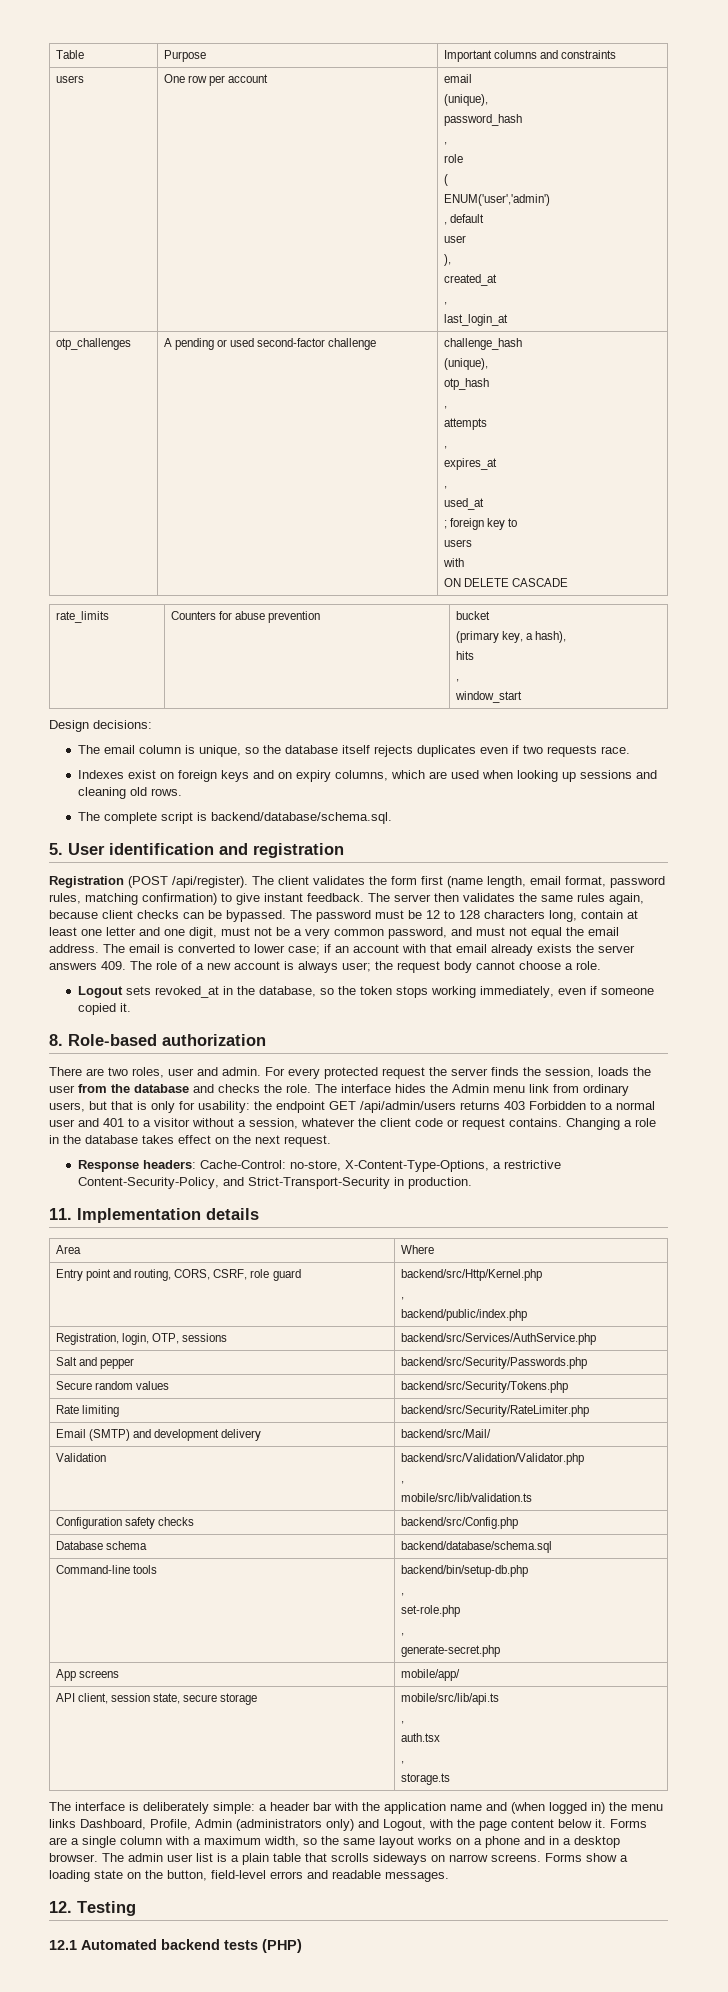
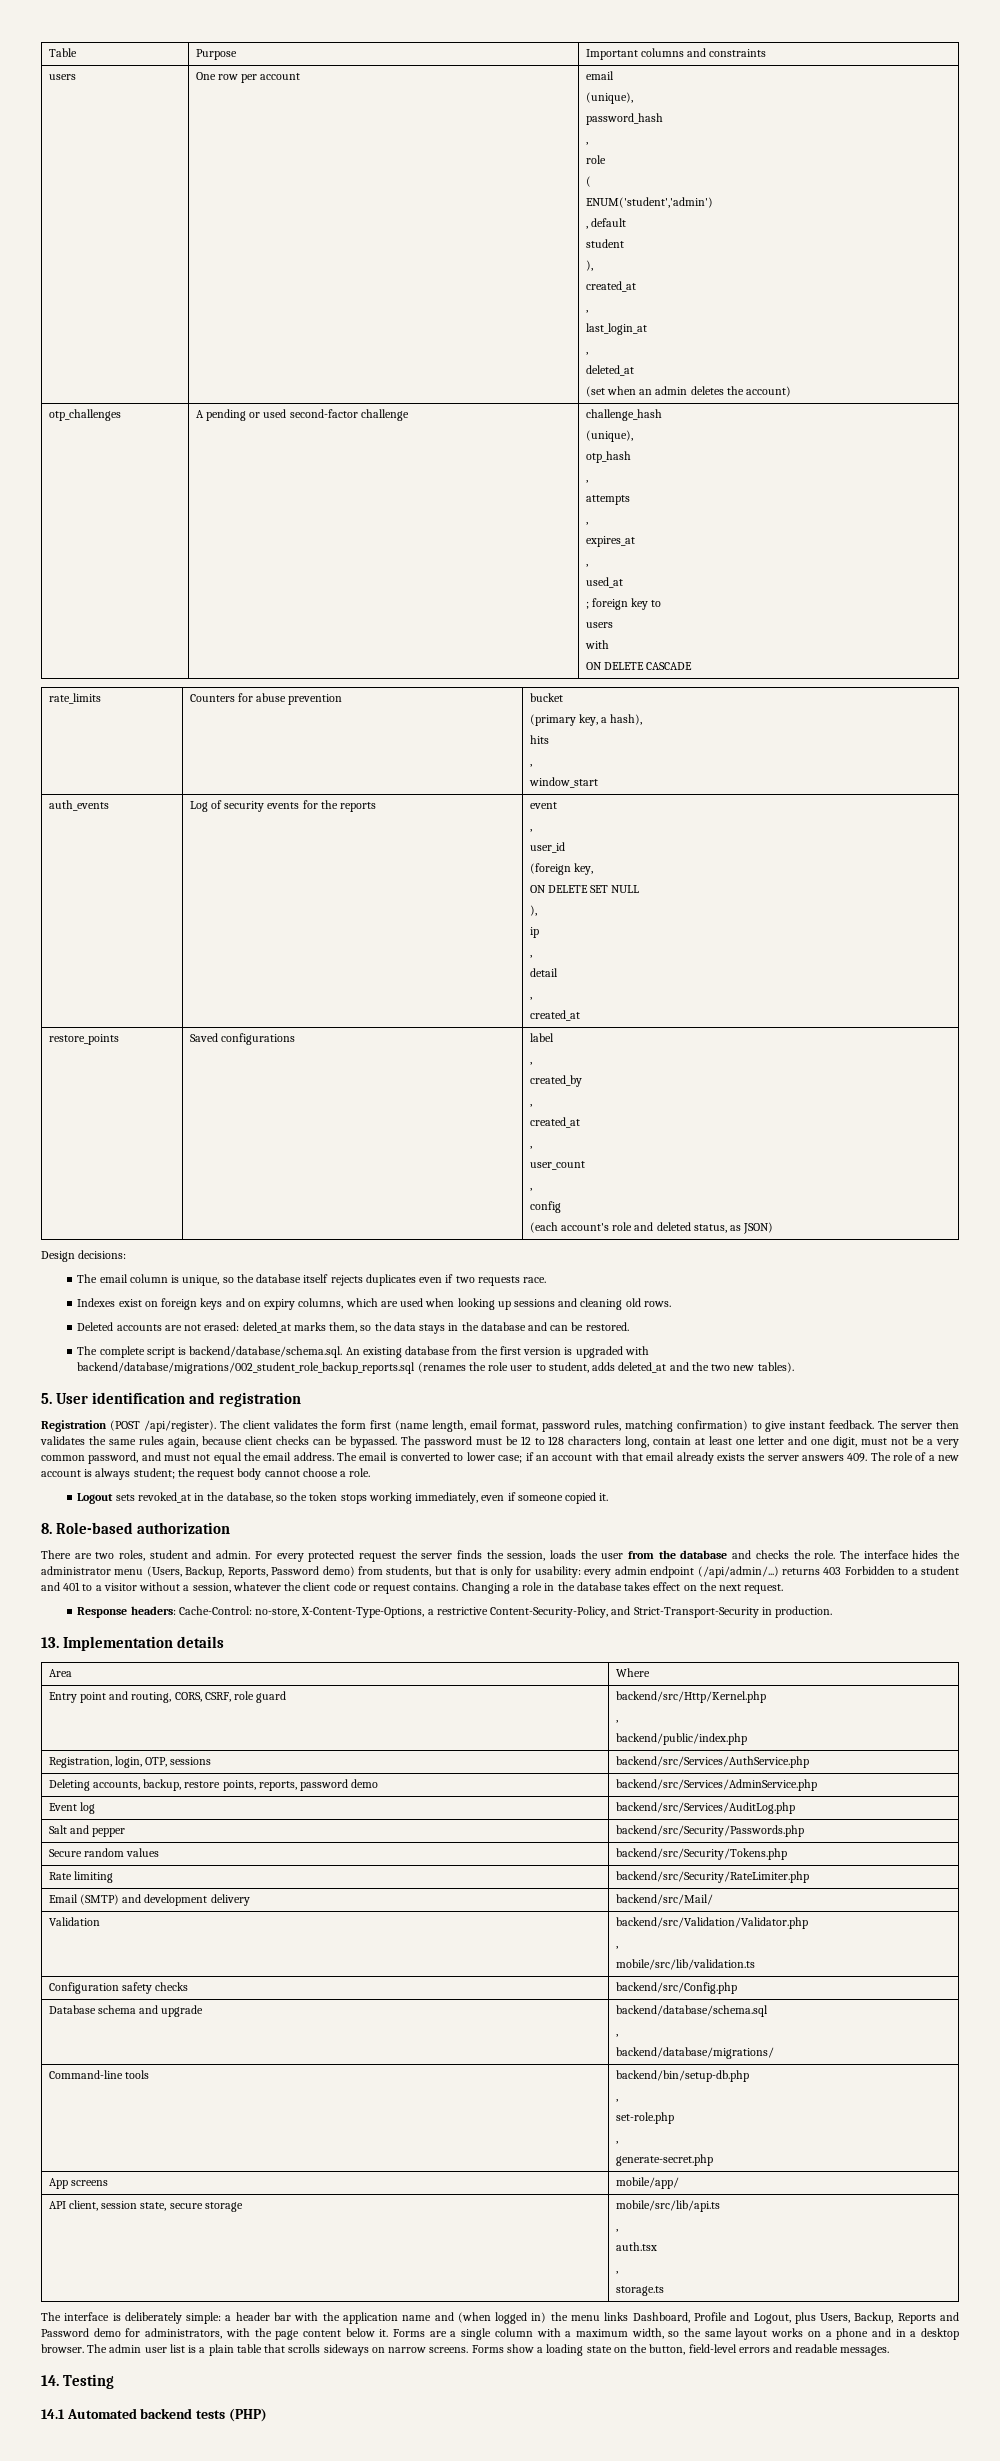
  users | One row per account | email
  (unique),
  password_hash
  ,
  role
  (
- ENUM('user','admin')
+ ENUM('student','admin')
  , default
- user
+ student
  ),
  created_at
  ,
  last_login_at
+ ,
+ deleted_at
+ (set when an admin deletes the account)
+ auth_events | Log of security events for the reports | event
+ ,
+ user_id
+ (foreign key,
+ ON DELETE SET NULL
+ ),
+ ip
+ ,
+ detail
+ ,
+ created_at
+ restore_points | Saved configurations | label
+ ,
+ created_by
+ ,
+ created_at
+ ,
+ user_count
+ ,
+ config
+ (each account's role and deleted status, as JSON)
+ Deleted accounts are not erased: deleted_at marks them, so the data stays in the database and can be restored.
- The complete script is backend/database/schema.sql.
+ The complete script is backend/database/schema.sql. An existing database from the first version is upgraded with backend/database/migrations/002_student_role_backup_reports.sql (renames the role user to student, adds deleted_at and the two new tables).
- The email is converted to lower case; if an account with that email already exists the server answers 409. The role of a new account is always user; the request body cannot choose a role.
+ The email is converted to lower case; if an account with that email already exists the server answers 409. The role of a new account is always student; the request body cannot choose a role.
- There are two roles, user and admin.
+ There are two roles, student and admin.
- The interface hides the Admin menu link from ordinary users, but that is only for usability: the endpoint GET /api/admin/users returns 403 Forbidden to a normal user and 401 to a visitor without a session, whatever the client code or request contains.
+ The interface hides the administrator menu (Users, Backup, Reports, Password demo) from students, but that is only for usability: every admin endpoint (/api/admin/...) returns 403 Forbidden to a student and 401 to a visitor without a session, whatever the client code or request contains.
- 11. Implementation details
+ 13. Implementation details
+ Deleting accounts, backup, restore points, reports, password demo | backend/src/Services/AdminService.php
+ Event log | backend/src/Services/AuditLog.php
- Database schema | backend/database/schema.sql
+ Database schema and upgrade | backend/database/schema.sql
+ ,
+ backend/database/migrations/
- The interface is deliberately simple: a header bar with the application name and (when logged in) the menu links Dashboard, Profile, Admin (administrators only) and Logout, with the page content below it.
+ The interface is deliberately simple: a header bar with the application name and (when logged in) the menu links Dashboard, Profile and Logout, plus Users, Backup, Reports and Password demo for administrators, with the page content below it.
- 12. Testing
+ 14. Testing
- 12.1 Automated backend tests (PHP)
+ 14.1 Automated backend tests (PHP)

